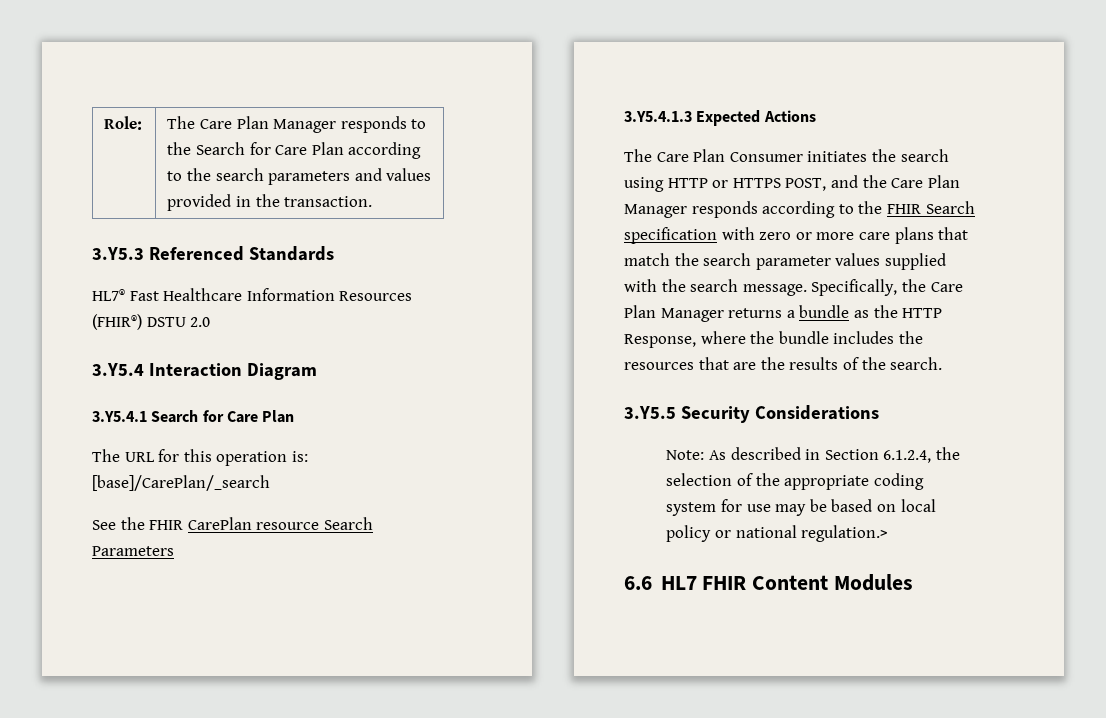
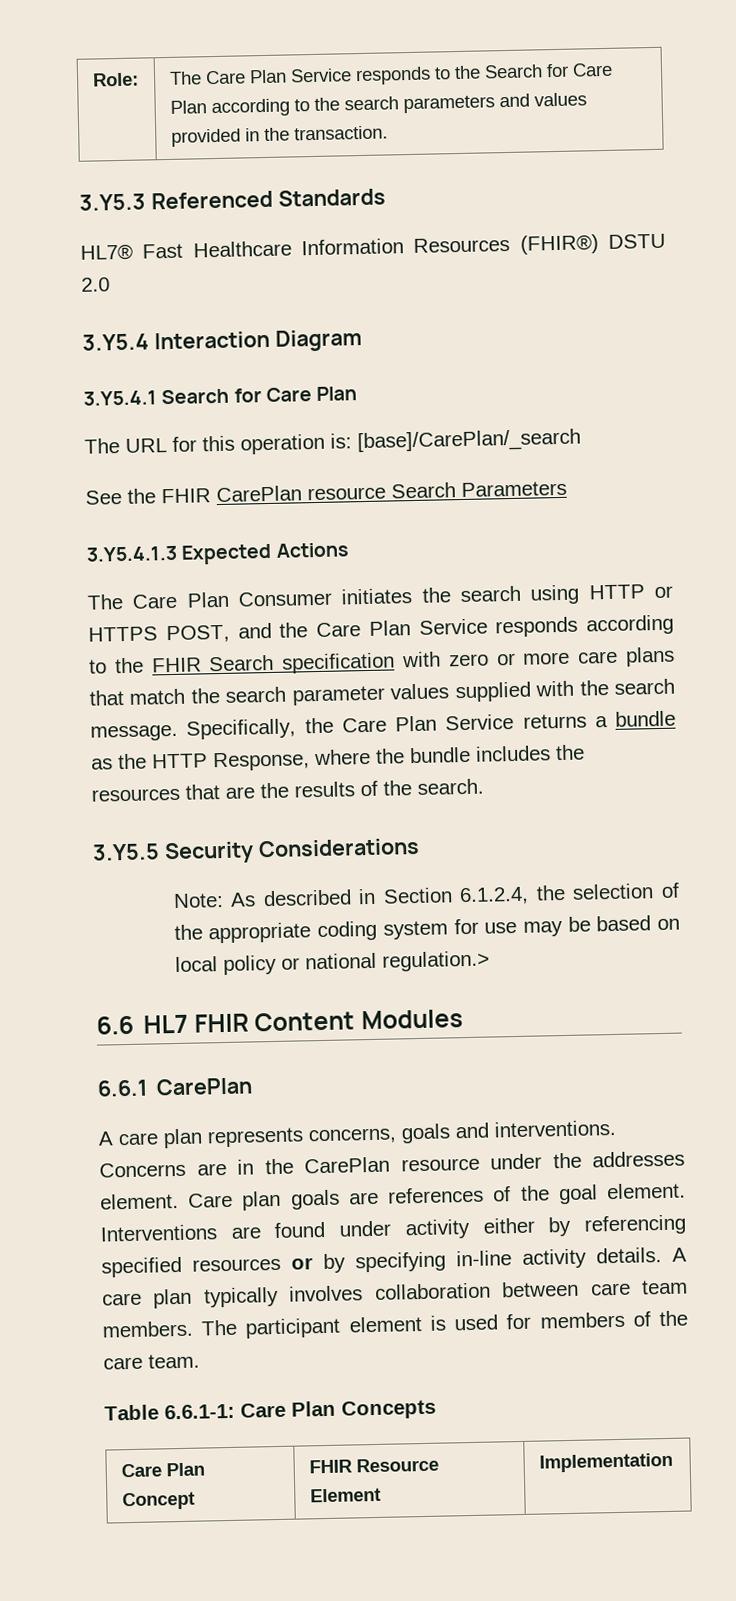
- Role: | The Care Plan Manager responds to the Search for Care Plan according to the search parameters and values provided in the transaction.
+ Role: | The Care Plan Service responds to the Search for Care Plan according to the search parameters and values provided in the transaction.
- The Care Plan Consumer initiates the search using HTTP or HTTPS POST, and the Care Plan Manager responds according to the FHIR Search specification with zero or more care plans that match the search parameter values supplied with the search message.
+ The Care Plan Consumer initiates the search using HTTP or HTTPS POST, and the Care Plan Service responds according to the FHIR Search specification with zero or more care plans that match the search parameter values supplied with the search message.
- Specifically, the Care Plan Manager returns a bundle as the HTTP Response, where the bundle includes the resources that are the results of the search.
+ Specifically, the Care Plan Service returns a bundle as the HTTP Response, where the bundle includes the resources that are the results of the search.
+ 6.6.1 CarePlan
+ A care plan represents concerns, goals and interventions. Concerns are in the CarePlan resource under the addresses element. Care plan goals are references of the goal element. Interventions are found under activity either by referencing specified resources or by specifying in-line activity details. A care plan typically involves collaboration between care team members. The participant element is used for members of the care team.
+ Table 6.6.1-1: Care Plan Concepts
+ Care Plan Concept | FHIR Resource Element | Implementation

